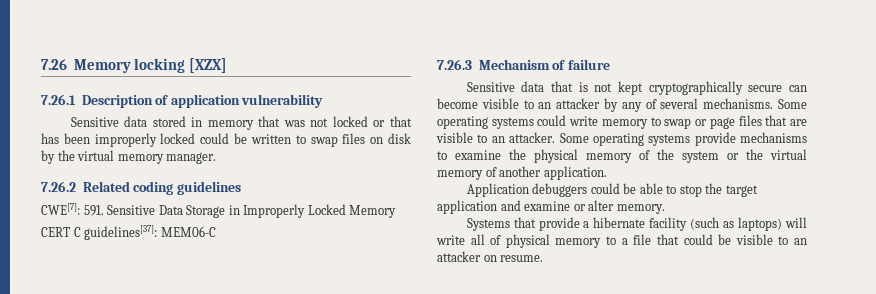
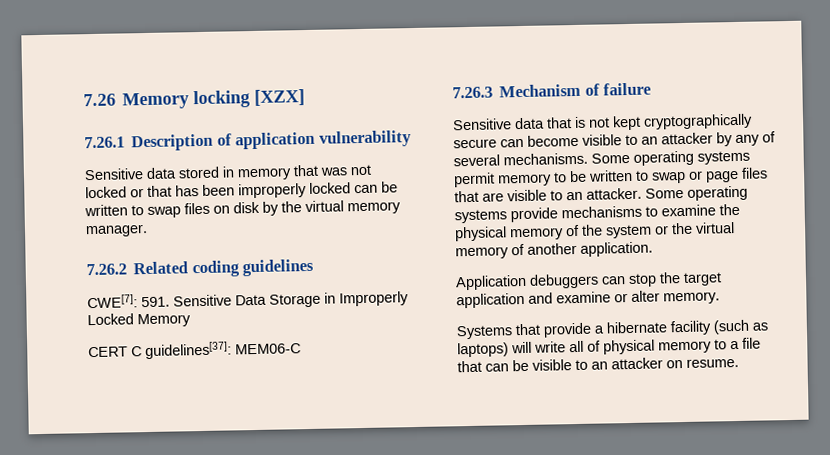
- Sensitive data stored in memory that was not locked or that has been improperly locked could be written to swap files on disk by the virtual memory manager.
+ Sensitive data stored in memory that was not locked or that has been improperly locked can be written to swap files on disk by the virtual memory manager.
- Some operating systems could write memory to swap or page files that are visible to an attacker.
+ Some operating systems permit memory to be written to swap or page files that are visible to an attacker.
- Application debuggers could be able to stop the target application and examine or alter memory.
+ Application debuggers can stop the target application and examine or alter memory.
- Systems that provide a hibernate facility (such as laptops) will write all of physical memory to a file that could be visible to an attacker on resume.
+ Systems that provide a hibernate facility (such as laptops) will write all of physical memory to a file that can be visible to an attacker on resume.

